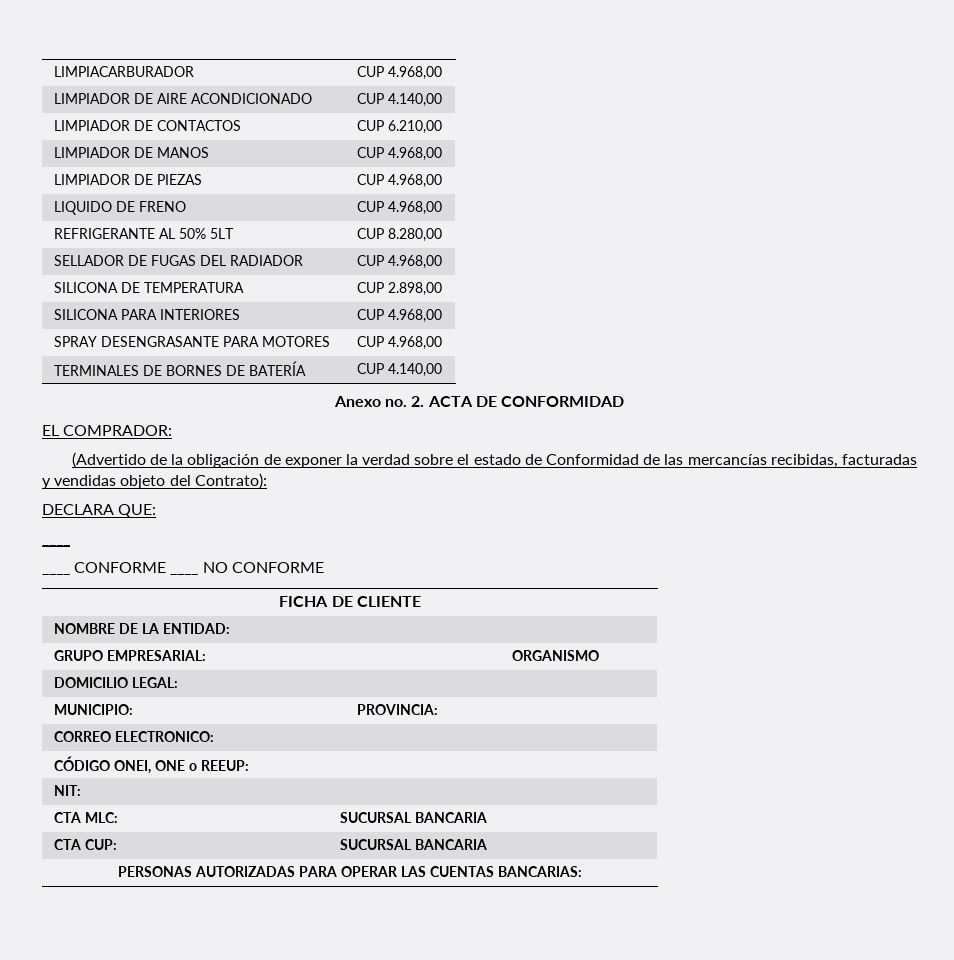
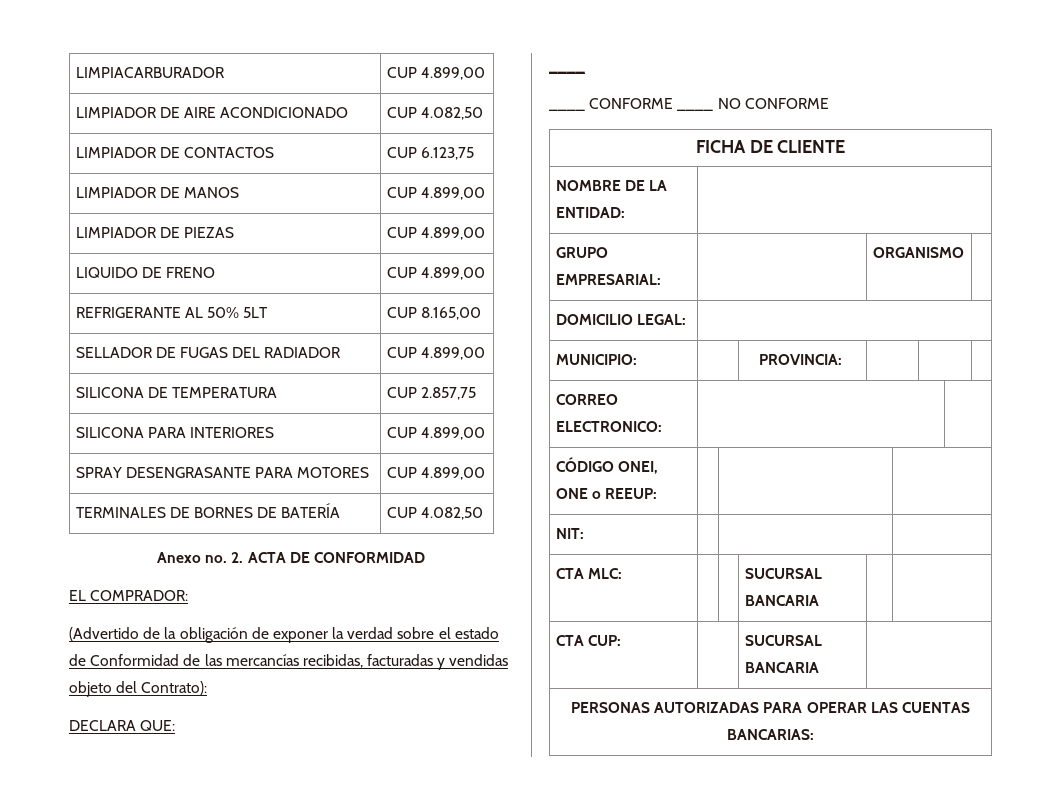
- LIMPIACARBURADOR | CUP 4.968,00
+ LIMPIACARBURADOR | CUP 4.899,00
- LIMPIADOR DE AIRE ACONDICIONADO | CUP 4.140,00
+ LIMPIADOR DE AIRE ACONDICIONADO | CUP 4.082,50
- LIMPIADOR DE CONTACTOS | CUP 6.210,00
+ LIMPIADOR DE CONTACTOS | CUP 6.123,75
- LIMPIADOR DE MANOS | CUP 4.968,00
+ LIMPIADOR DE MANOS | CUP 4.899,00
- LIMPIADOR DE PIEZAS | CUP 4.968,00
+ LIMPIADOR DE PIEZAS | CUP 4.899,00
- LIQUIDO DE FRENO | CUP 4.968,00
+ LIQUIDO DE FRENO | CUP 4.899,00
- REFRIGERANTE AL 50% 5LT | CUP 8.280,00
+ REFRIGERANTE AL 50% 5LT | CUP 8.165,00
- SELLADOR DE FUGAS DEL RADIADOR | CUP 4.968,00
+ SELLADOR DE FUGAS DEL RADIADOR | CUP 4.899,00
- SILICONA DE TEMPERATURA | CUP 2.898,00
+ SILICONA DE TEMPERATURA | CUP 2.857,75
- SILICONA PARA INTERIORES | CUP 4.968,00
+ SILICONA PARA INTERIORES | CUP 4.899,00
- SPRAY DESENGRASANTE PARA MOTORES | CUP 4.968,00
+ SPRAY DESENGRASANTE PARA MOTORES | CUP 4.899,00
- TERMINALES DE BORNES DE BATERÍA | CUP 4.140,00
+ TERMINALES DE BORNES DE BATERÍA | CUP 4.082,50

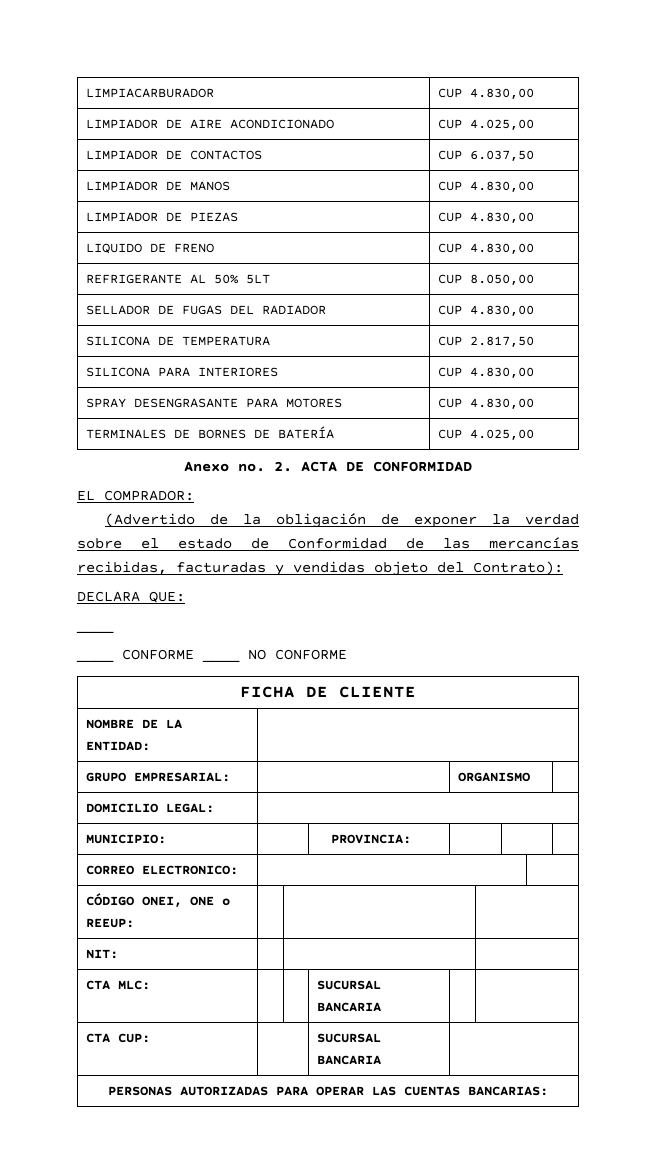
- LIMPIACARBURADOR | CUP 4.899,00
+ LIMPIACARBURADOR | CUP 4.830,00
- LIMPIADOR DE AIRE ACONDICIONADO | CUP 4.082,50
+ LIMPIADOR DE AIRE ACONDICIONADO | CUP 4.025,00
- LIMPIADOR DE CONTACTOS | CUP 6.123,75
+ LIMPIADOR DE CONTACTOS | CUP 6.037,50
- LIMPIADOR DE MANOS | CUP 4.899,00
+ LIMPIADOR DE MANOS | CUP 4.830,00
- LIMPIADOR DE PIEZAS | CUP 4.899,00
+ LIMPIADOR DE PIEZAS | CUP 4.830,00
- LIQUIDO DE FRENO | CUP 4.899,00
+ LIQUIDO DE FRENO | CUP 4.830,00
- REFRIGERANTE AL 50% 5LT | CUP 8.165,00
+ REFRIGERANTE AL 50% 5LT | CUP 8.050,00
- SELLADOR DE FUGAS DEL RADIADOR | CUP 4.899,00
+ SELLADOR DE FUGAS DEL RADIADOR | CUP 4.830,00
- SILICONA DE TEMPERATURA | CUP 2.857,75
+ SILICONA DE TEMPERATURA | CUP 2.817,50
- SILICONA PARA INTERIORES | CUP 4.899,00
+ SILICONA PARA INTERIORES | CUP 4.830,00
- SPRAY DESENGRASANTE PARA MOTORES | CUP 4.899,00
+ SPRAY DESENGRASANTE PARA MOTORES | CUP 4.830,00
- TERMINALES DE BORNES DE BATERÍA | CUP 4.082,50
+ TERMINALES DE BORNES DE BATERÍA | CUP 4.025,00

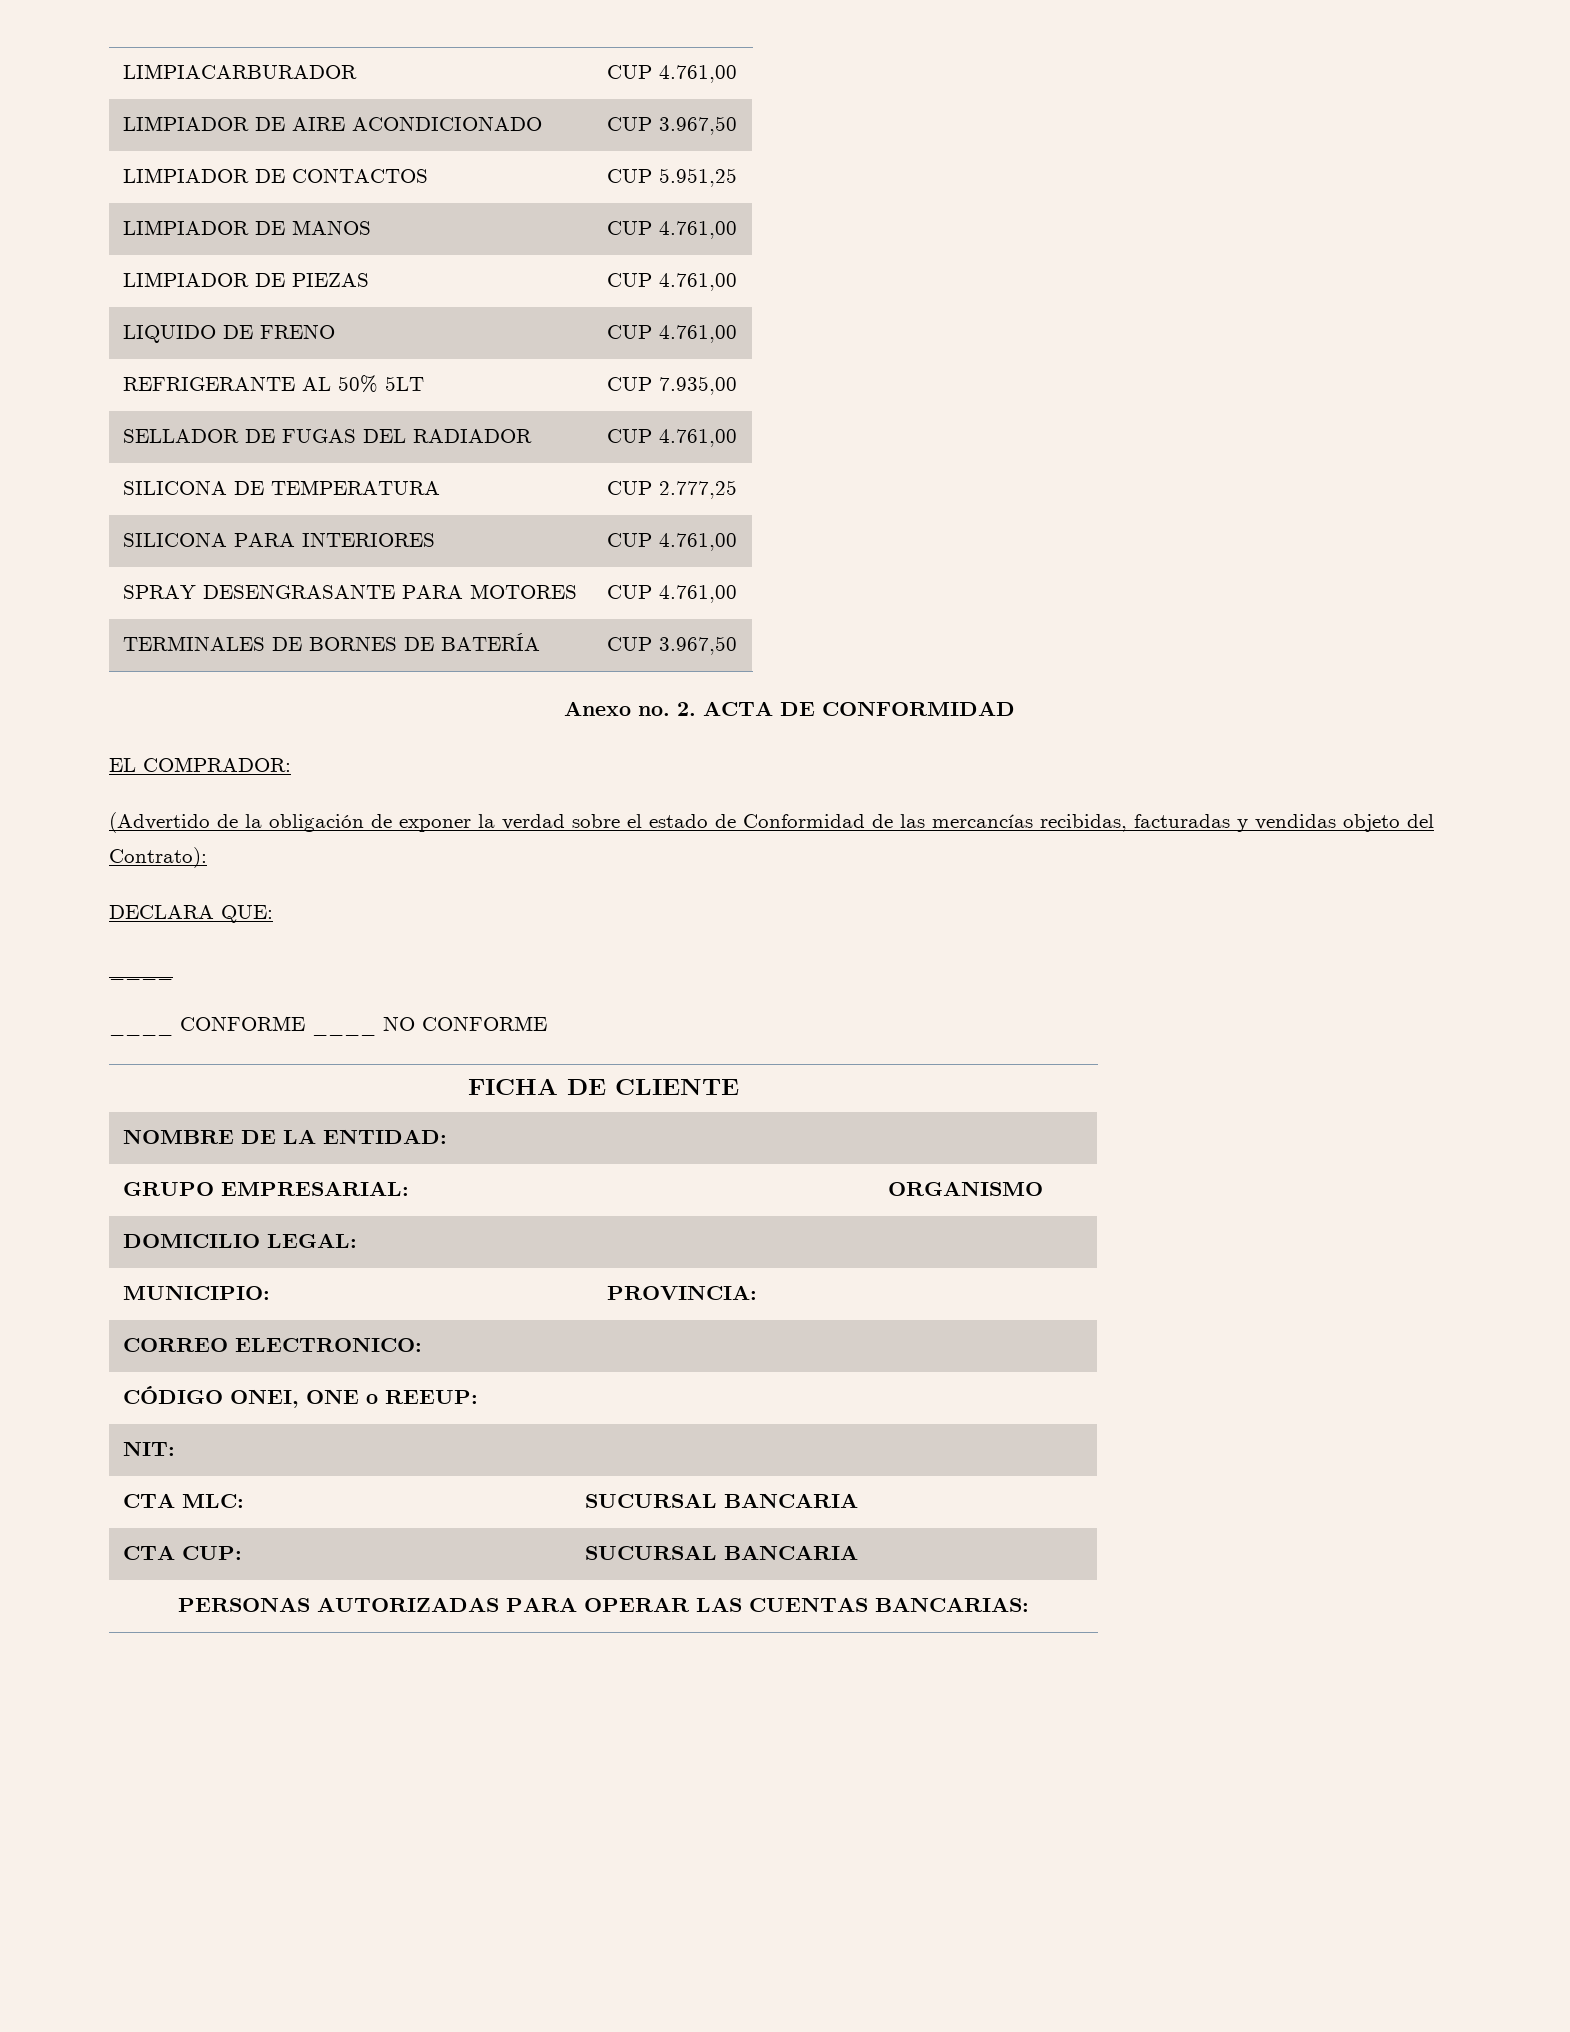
- LIMPIACARBURADOR | CUP 4.830,00
+ LIMPIACARBURADOR | CUP 4.761,00
- LIMPIADOR DE AIRE ACONDICIONADO | CUP 4.025,00
+ LIMPIADOR DE AIRE ACONDICIONADO | CUP 3.967,50
- LIMPIADOR DE CONTACTOS | CUP 6.037,50
+ LIMPIADOR DE CONTACTOS | CUP 5.951,25
- LIMPIADOR DE MANOS | CUP 4.830,00
+ LIMPIADOR DE MANOS | CUP 4.761,00
- LIMPIADOR DE PIEZAS | CUP 4.830,00
+ LIMPIADOR DE PIEZAS | CUP 4.761,00
- LIQUIDO DE FRENO | CUP 4.830,00
+ LIQUIDO DE FRENO | CUP 4.761,00
- REFRIGERANTE AL 50% 5LT | CUP 8.050,00
+ REFRIGERANTE AL 50% 5LT | CUP 7.935,00
- SELLADOR DE FUGAS DEL RADIADOR | CUP 4.830,00
+ SELLADOR DE FUGAS DEL RADIADOR | CUP 4.761,00
- SILICONA DE TEMPERATURA | CUP 2.817,50
+ SILICONA DE TEMPERATURA | CUP 2.777,25
- SILICONA PARA INTERIORES | CUP 4.830,00
+ SILICONA PARA INTERIORES | CUP 4.761,00
- SPRAY DESENGRASANTE PARA MOTORES | CUP 4.830,00
+ SPRAY DESENGRASANTE PARA MOTORES | CUP 4.761,00
- TERMINALES DE BORNES DE BATERÍA | CUP 4.025,00
+ TERMINALES DE BORNES DE BATERÍA | CUP 3.967,50

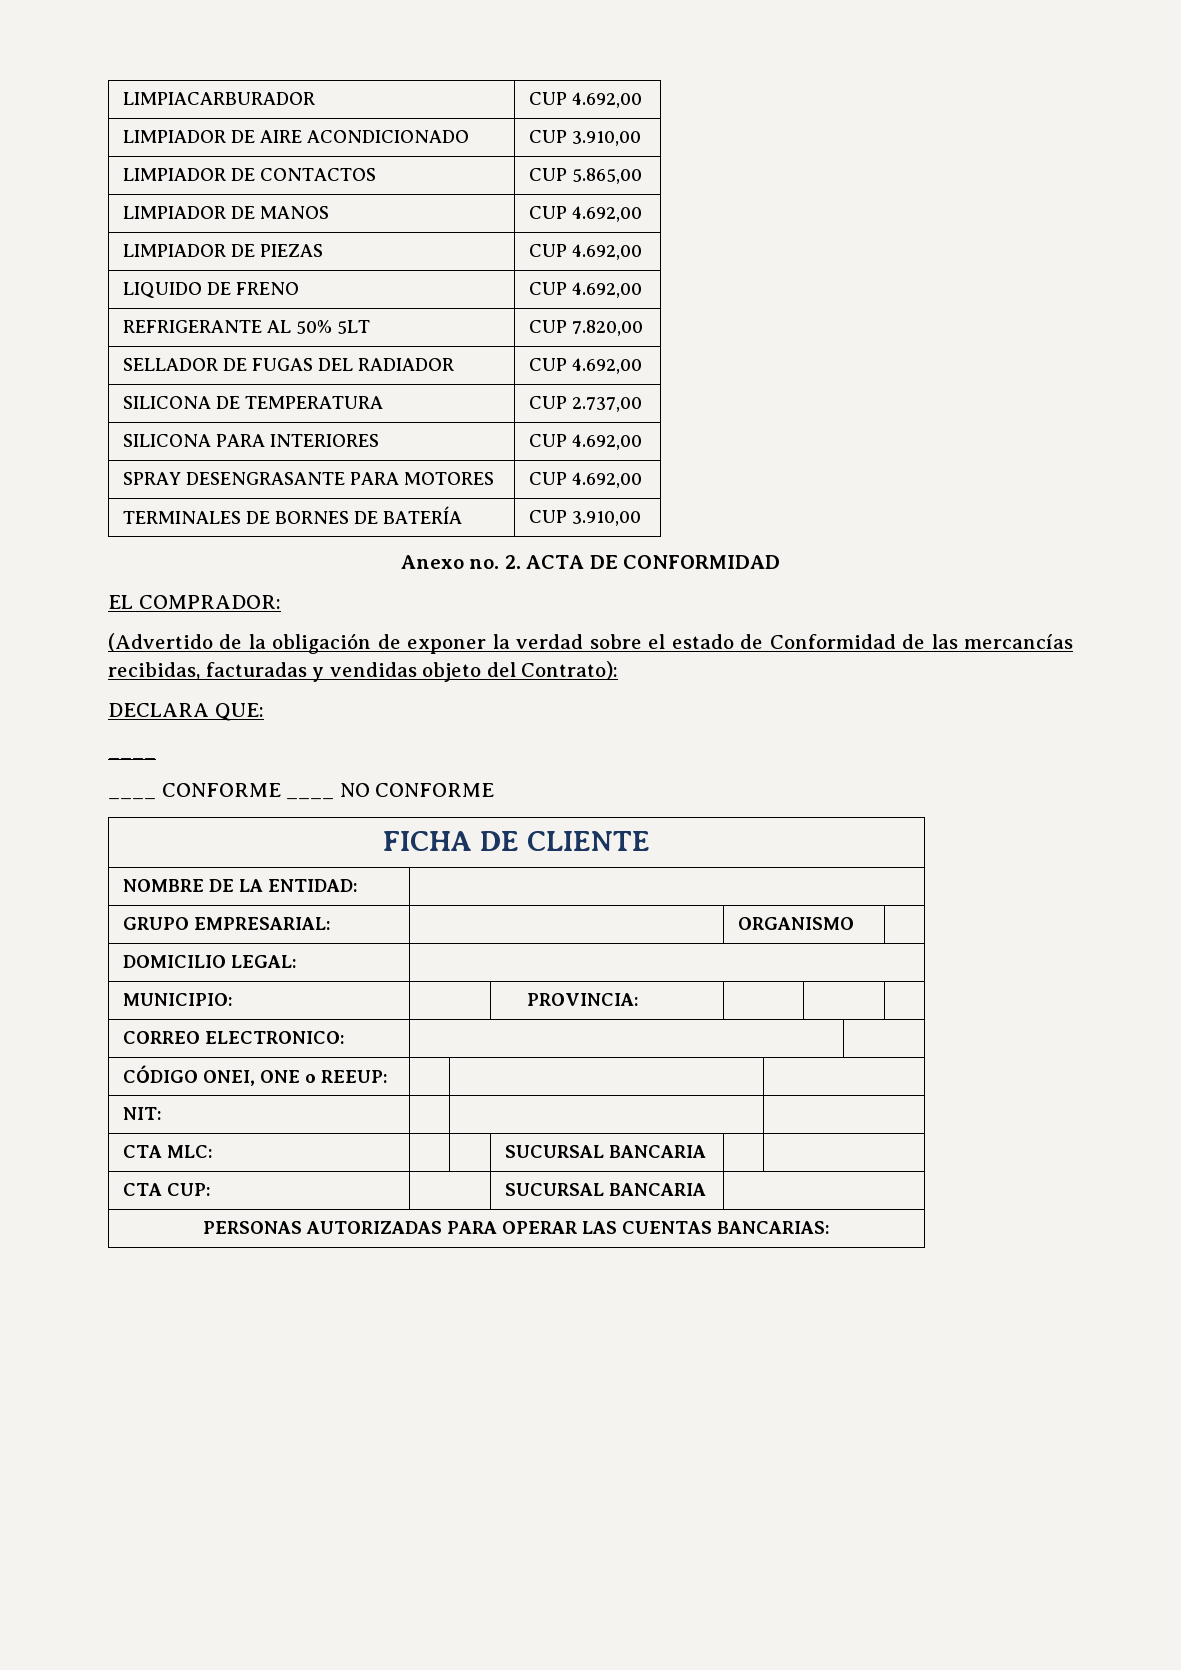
- LIMPIACARBURADOR | CUP 4.761,00
+ LIMPIACARBURADOR | CUP 4.692,00
- LIMPIADOR DE AIRE ACONDICIONADO | CUP 3.967,50
+ LIMPIADOR DE AIRE ACONDICIONADO | CUP 3.910,00
- LIMPIADOR DE CONTACTOS | CUP 5.951,25
+ LIMPIADOR DE CONTACTOS | CUP 5.865,00
- LIMPIADOR DE MANOS | CUP 4.761,00
+ LIMPIADOR DE MANOS | CUP 4.692,00
- LIMPIADOR DE PIEZAS | CUP 4.761,00
+ LIMPIADOR DE PIEZAS | CUP 4.692,00
- LIQUIDO DE FRENO | CUP 4.761,00
+ LIQUIDO DE FRENO | CUP 4.692,00
- REFRIGERANTE AL 50% 5LT | CUP 7.935,00
+ REFRIGERANTE AL 50% 5LT | CUP 7.820,00
- SELLADOR DE FUGAS DEL RADIADOR | CUP 4.761,00
+ SELLADOR DE FUGAS DEL RADIADOR | CUP 4.692,00
- SILICONA DE TEMPERATURA | CUP 2.777,25
+ SILICONA DE TEMPERATURA | CUP 2.737,00
- SILICONA PARA INTERIORES | CUP 4.761,00
+ SILICONA PARA INTERIORES | CUP 4.692,00
- SPRAY DESENGRASANTE PARA MOTORES | CUP 4.761,00
+ SPRAY DESENGRASANTE PARA MOTORES | CUP 4.692,00
- TERMINALES DE BORNES DE BATERÍA | CUP 3.967,50
+ TERMINALES DE BORNES DE BATERÍA | CUP 3.910,00

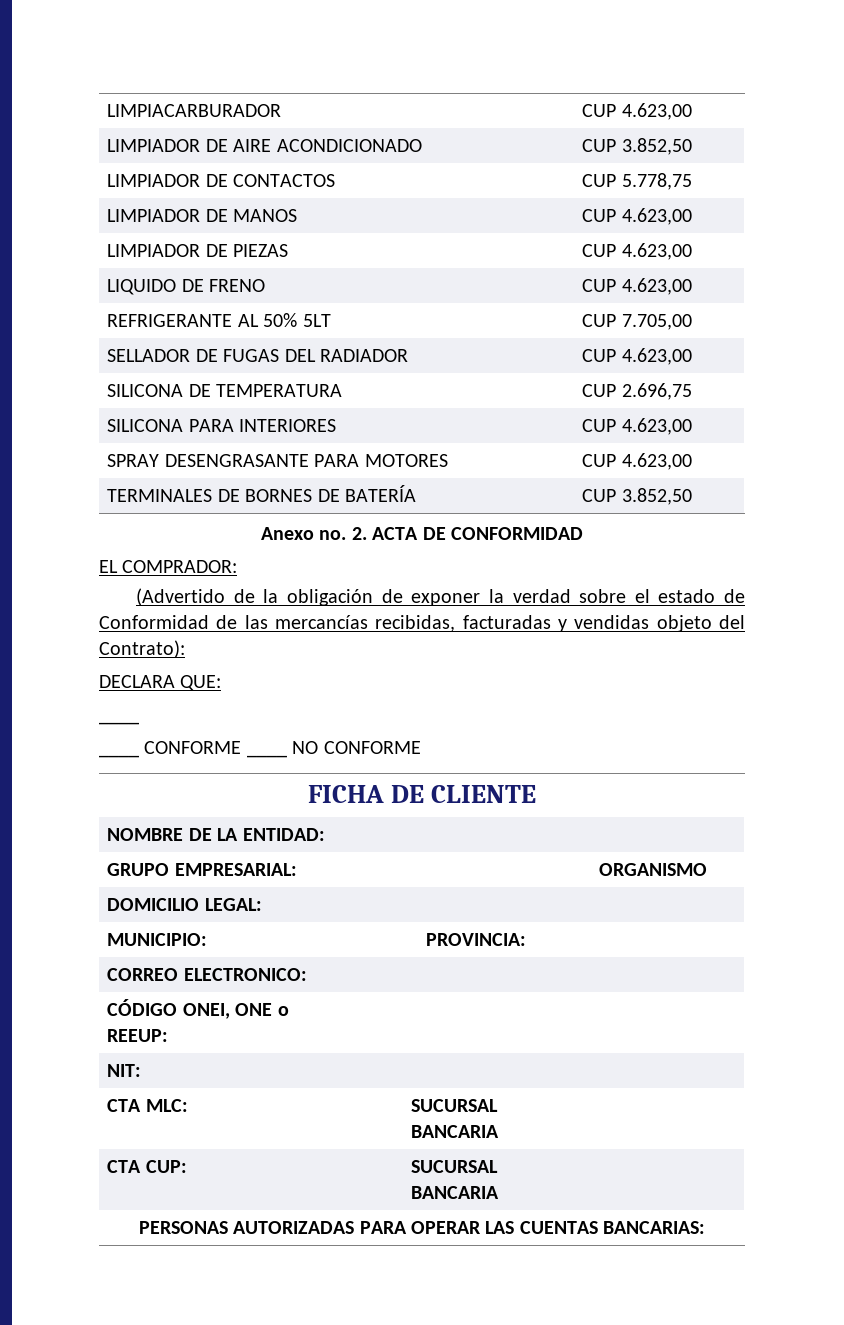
- LIMPIACARBURADOR | CUP 4.692,00
+ LIMPIACARBURADOR | CUP 4.623,00
- LIMPIADOR DE AIRE ACONDICIONADO | CUP 3.910,00
+ LIMPIADOR DE AIRE ACONDICIONADO | CUP 3.852,50
- LIMPIADOR DE CONTACTOS | CUP 5.865,00
+ LIMPIADOR DE CONTACTOS | CUP 5.778,75
- LIMPIADOR DE MANOS | CUP 4.692,00
+ LIMPIADOR DE MANOS | CUP 4.623,00
- LIMPIADOR DE PIEZAS | CUP 4.692,00
+ LIMPIADOR DE PIEZAS | CUP 4.623,00
- LIQUIDO DE FRENO | CUP 4.692,00
+ LIQUIDO DE FRENO | CUP 4.623,00
- REFRIGERANTE AL 50% 5LT | CUP 7.820,00
+ REFRIGERANTE AL 50% 5LT | CUP 7.705,00
- SELLADOR DE FUGAS DEL RADIADOR | CUP 4.692,00
+ SELLADOR DE FUGAS DEL RADIADOR | CUP 4.623,00
- SILICONA DE TEMPERATURA | CUP 2.737,00
+ SILICONA DE TEMPERATURA | CUP 2.696,75
- SILICONA PARA INTERIORES | CUP 4.692,00
+ SILICONA PARA INTERIORES | CUP 4.623,00
- SPRAY DESENGRASANTE PARA MOTORES | CUP 4.692,00
+ SPRAY DESENGRASANTE PARA MOTORES | CUP 4.623,00
- TERMINALES DE BORNES DE BATERÍA | CUP 3.910,00
+ TERMINALES DE BORNES DE BATERÍA | CUP 3.852,50

